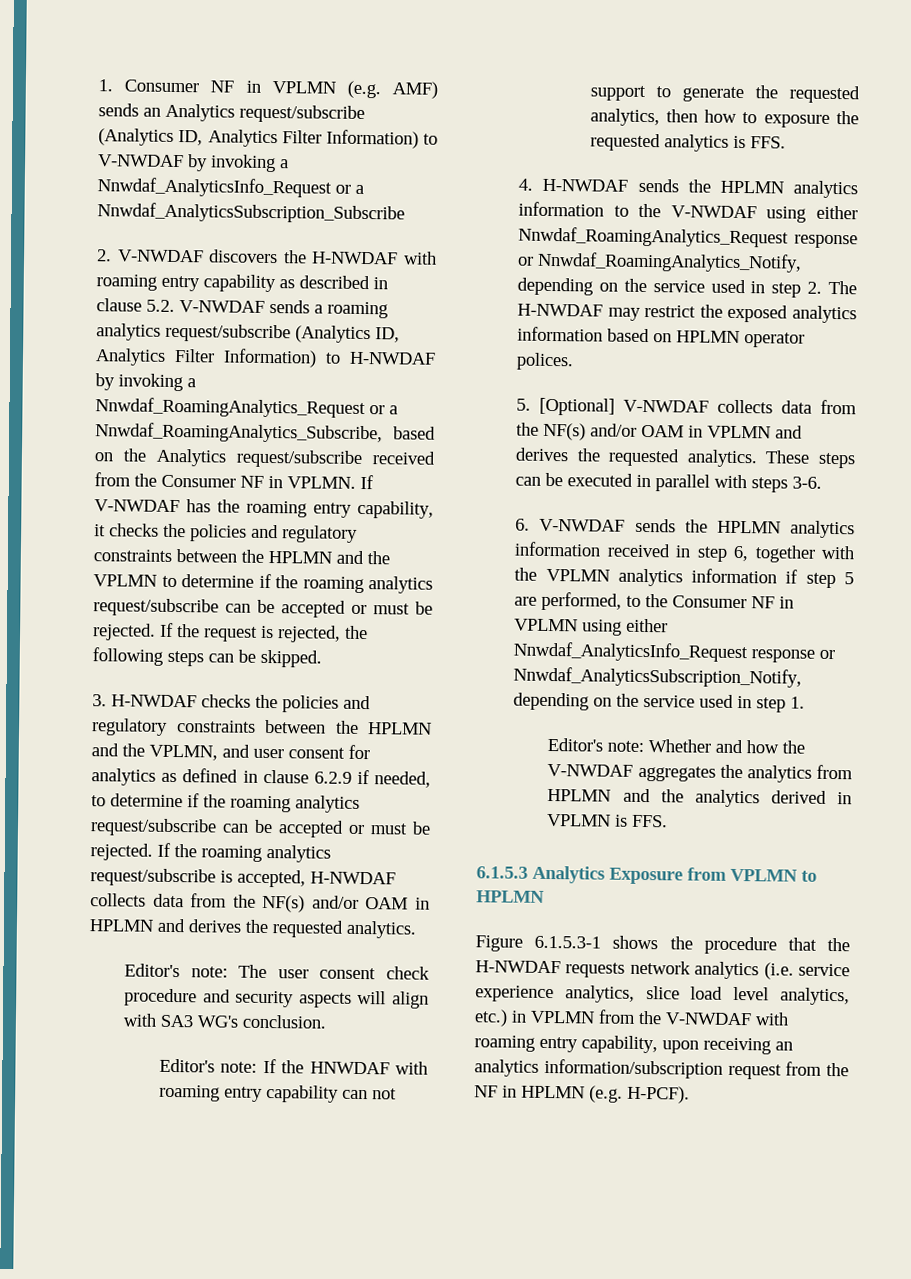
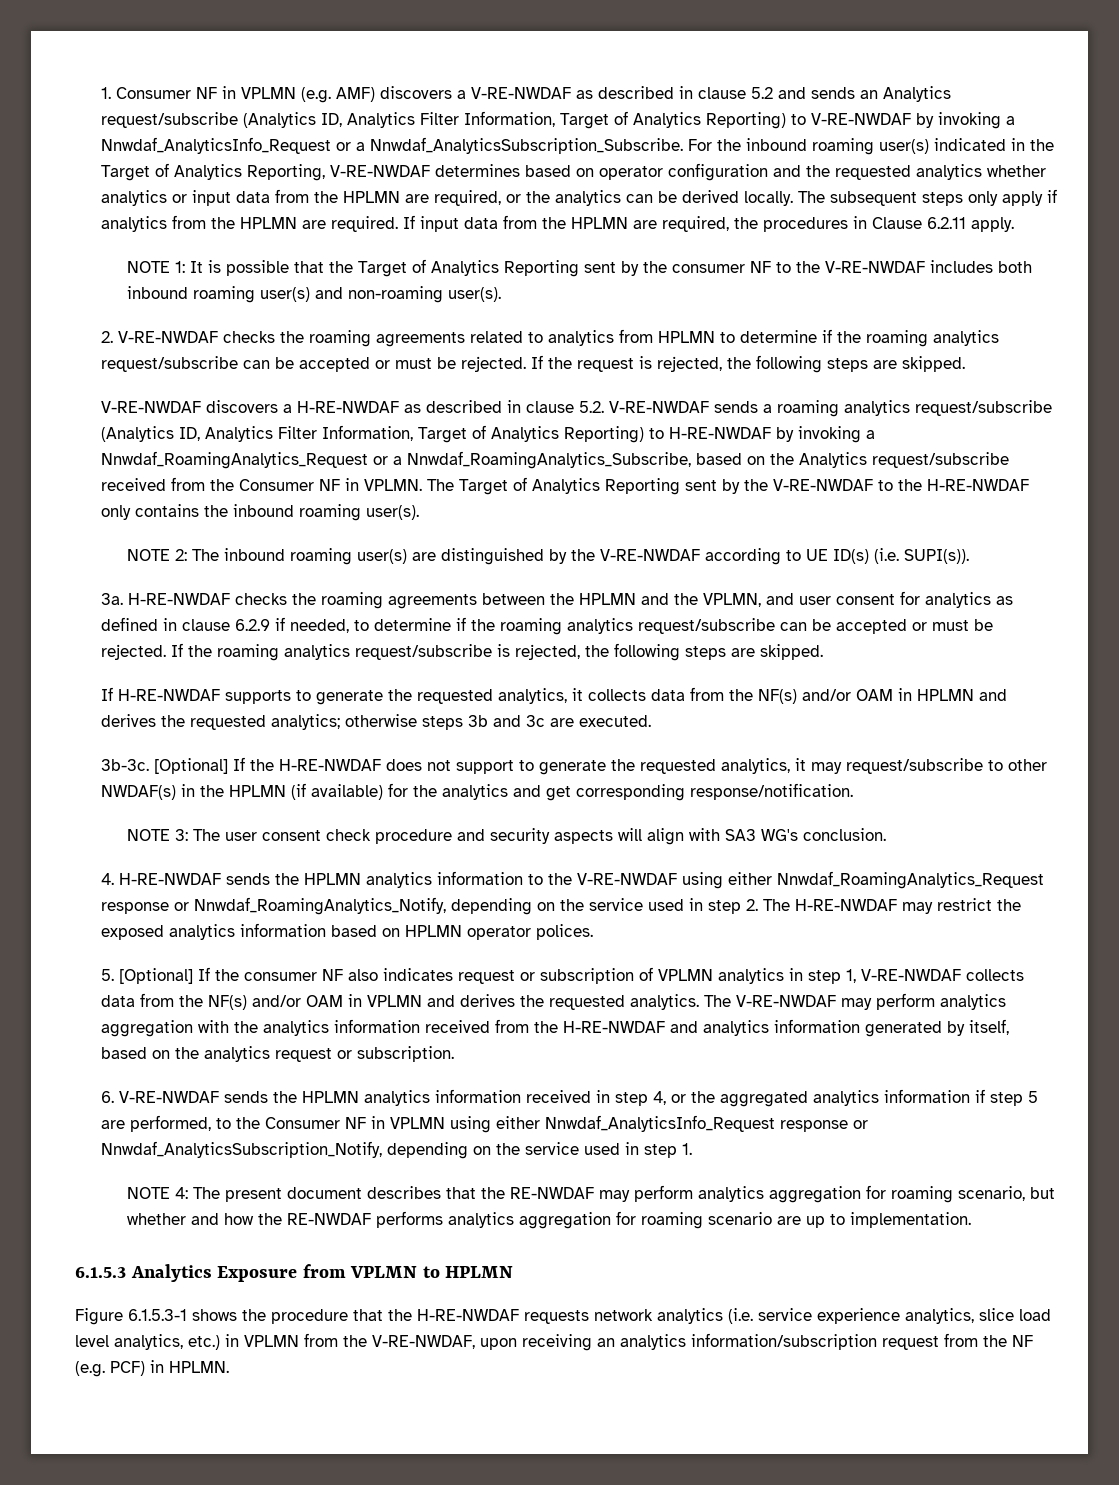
- 1. Consumer NF in VPLMN (e.g. AMF) sends an Analytics request/subscribe (Analytics ID, Analytics Filter Information) to V-NWDAF by invoking a Nnwdaf_AnalyticsInfo_Request or a Nnwdaf_AnalyticsSubscription_Subscribe
- 2. V-NWDAF discovers the H-NWDAF with roaming entry capability as described in clause 5.2. V-NWDAF sends a roaming analytics request/subscribe (Analytics ID, Analytics Filter Information) to H-NWDAF by invoking a Nnwdaf_RoamingAnalytics_Request or a Nnwdaf_RoamingAnalytics_Subscribe, based on the Analytics request/subscribe received from the Consumer NF in VPLMN. If V-NWDAF has the roaming entry capability, it checks the policies and regulatory constraints between the HPLMN and the VPLMN to determine if the roaming analytics request/subscribe can be accepted or must be rejected.
+ 1. Consumer NF in VPLMN (e.g. AMF) discovers a V-RE-NWDAF as described in clause 5.2 and sends an Analytics request/subscribe (Analytics ID, Analytics Filter Information, Target of Analytics Reporting) to V-RE-NWDAF by invoking a Nnwdaf_AnalyticsInfo_Request or a Nnwdaf_AnalyticsSubscription_Subscribe. For the inbound roaming user(s) indicated in the Target of Analytics Reporting, V-RE-NWDAF determines based on operator configuration and the requested analytics whether analytics or input data from the HPLMN are required, or the analytics can be derived locally. The subsequent steps only apply if analytics from the HPLMN are required. If input data from the HPLMN are required, the procedures in Clause 6.2.11 apply.
+ NOTE 1: It is possible that the Target of Analytics Reporting sent by the consumer NF to the V-RE-NWDAF includes both inbound roaming user(s) and non-roaming user(s).
+ 2. V-RE-NWDAF checks the roaming agreements related to analytics from HPLMN to determine if the roaming analytics request/subscribe can be accepted or must be rejected.
- If the request is rejected, the following steps can be skipped.
- 3. H-NWDAF checks the policies and regulatory constraints between the HPLMN and the VPLMN, and user consent for analytics as defined in clause 6.2.9 if needed, to determine if the roaming analytics request/subscribe can be accepted or must be rejected.
+ If the request is rejected, the following steps are skipped.
+ V-RE-NWDAF discovers a H-RE-NWDAF as described in clause 5.2. V-RE-NWDAF sends a roaming analytics request/subscribe (Analytics ID, Analytics Filter Information, Target of Analytics Reporting) to H-RE-NWDAF by invoking a Nnwdaf_RoamingAnalytics_Request or a Nnwdaf_RoamingAnalytics_Subscribe, based on the Analytics request/subscribe received from the Consumer NF in VPLMN. The Target of Analytics Reporting sent by the V-RE-NWDAF to the H-RE-NWDAF only contains the inbound roaming user(s).
+ NOTE 2: The inbound roaming user(s) are distinguished by the V-RE-NWDAF according to UE ID(s) (i.e. SUPI(s)).
+ 3a. H-RE-NWDAF checks the roaming agreements between the HPLMN and the VPLMN, and user consent for analytics as defined in clause 6.2.9 if needed, to determine if the roaming analytics request/subscribe can be accepted or must be rejected.
- If the roaming analytics request/subscribe is accepted, H-NWDAF collects data from the NF(s) and/or OAM in HPLMN and derives the requested analytics.
- Editor's note: The user consent check procedure and security aspects will align with SA3 WG's conclusion.
+ If the roaming analytics request/subscribe is rejected, the following steps are skipped.
+ If H-RE-NWDAF supports to generate the requested analytics, it collects data from the NF(s) and/or OAM in HPLMN and derives the requested analytics; otherwise steps 3b and 3c are executed.
+ 3b-3c. [Optional] If the H-RE-NWDAF does not support to generate the requested analytics, it may request/subscribe to other NWDAF(s) in the HPLMN (if available) for the analytics and get corresponding response/notification.
+ NOTE 3: The user consent check procedure and security aspects will align with SA3 WG's conclusion.
- Editor's note: If the HNWDAF with roaming entry capability can not support to generate the requested analytics, then how to exposure the requested analytics is FFS.
- 4. H-NWDAF sends the HPLMN analytics information to the V-NWDAF using either Nnwdaf_RoamingAnalytics_Request response or Nnwdaf_RoamingAnalytics_Notify, depending on the service used in step 2. The H-NWDAF may restrict the exposed analytics information based on HPLMN operator polices.
+ 4. H-RE-NWDAF sends the HPLMN analytics information to the V-RE-NWDAF using either Nnwdaf_RoamingAnalytics_Request response or Nnwdaf_RoamingAnalytics_Notify, depending on the service used in step 2. The H-RE-NWDAF may restrict the exposed analytics information based on HPLMN operator polices.
- 5. [Optional] V-NWDAF collects data from the NF(s) and/or OAM in VPLMN and derives the requested analytics.
+ 5. [Optional] If the consumer NF also indicates request or subscription of VPLMN analytics in step 1, V-RE-NWDAF collects data from the NF(s) and/or OAM in VPLMN and derives the requested analytics.
- These steps can be executed in parallel with steps 3-6.
+ The V-RE-NWDAF may perform analytics aggregation with the analytics information received from the H-RE-NWDAF and analytics information generated by itself, based on the analytics request or subscription.
- 6. V-NWDAF sends the HPLMN analytics information received in step 6, together with the VPLMN analytics information if step 5 are performed, to the Consumer NF in VPLMN using either Nnwdaf_AnalyticsInfo_Request response or Nnwdaf_AnalyticsSubscription_Notify, depending on the service used in step 1.
+ 6. V-RE-NWDAF sends the HPLMN analytics information received in step 4, or the aggregated analytics information if step 5 are performed, to the Consumer NF in VPLMN using either Nnwdaf_AnalyticsInfo_Request response or Nnwdaf_AnalyticsSubscription_Notify, depending on the service used in step 1.
- Editor's note: Whether and how the V-NWDAF aggregates the analytics from HPLMN and the analytics derived in VPLMN is FFS.
+ NOTE 4: The present document describes that the RE-NWDAF may perform analytics aggregation for roaming scenario, but whether and how the RE-NWDAF performs analytics aggregation for roaming scenario are up to implementation.
- Figure 6.1.5.3-1 shows the procedure that the H-NWDAF requests network analytics (i.e. service experience analytics, slice load level analytics, etc.) in VPLMN from the V-NWDAF with roaming entry capability, upon receiving an analytics information/subscription request from the NF in HPLMN (e.g. H-PCF).
+ Figure 6.1.5.3-1 shows the procedure that the H-RE-NWDAF requests network analytics (i.e. service experience analytics, slice load level analytics, etc.) in VPLMN from the V-RE-NWDAF, upon receiving an analytics information/subscription request from the NF (e.g. PCF) in HPLMN.

